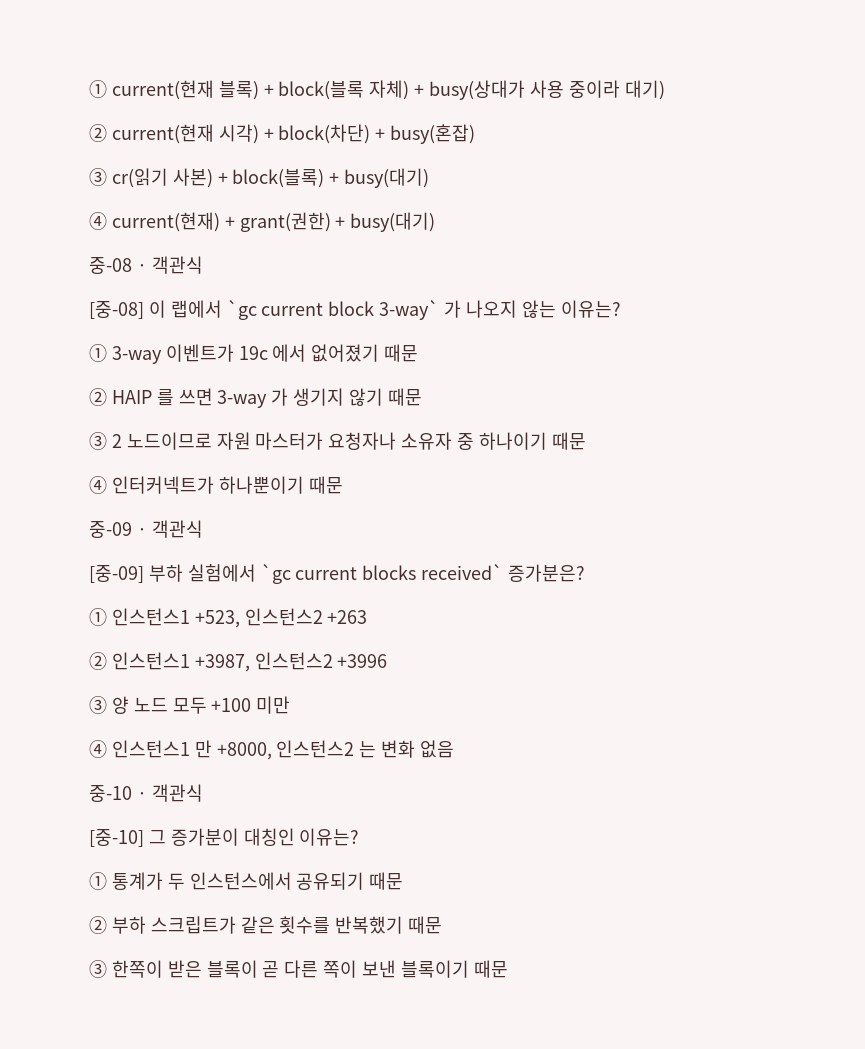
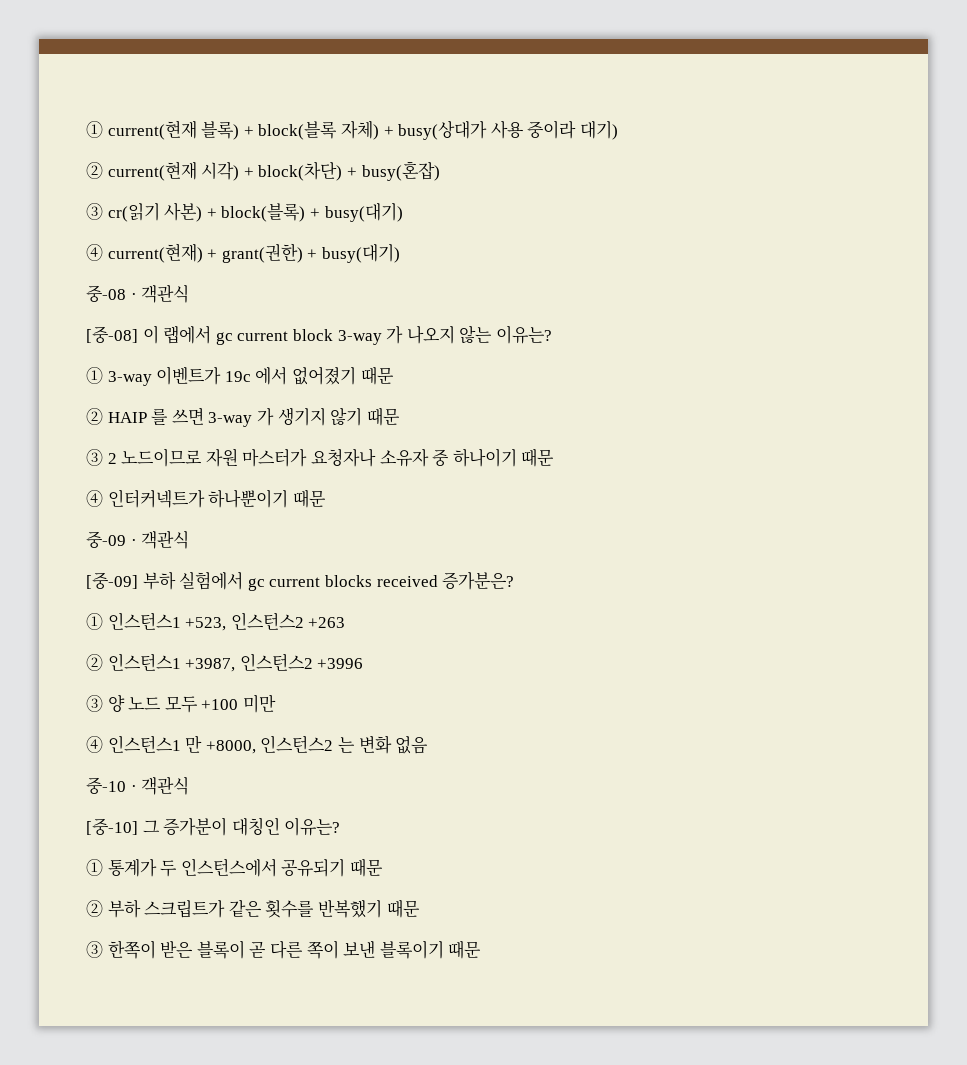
- [중-08] 이 랩에서 `gc current block 3-way` 가 나오지 않는 이유는?
+ [중-08] 이 랩에서 gc current block 3-way 가 나오지 않는 이유는?
- [중-09] 부하 실험에서 `gc current blocks received` 증가분은?
+ [중-09] 부하 실험에서 gc current blocks received 증가분은?

